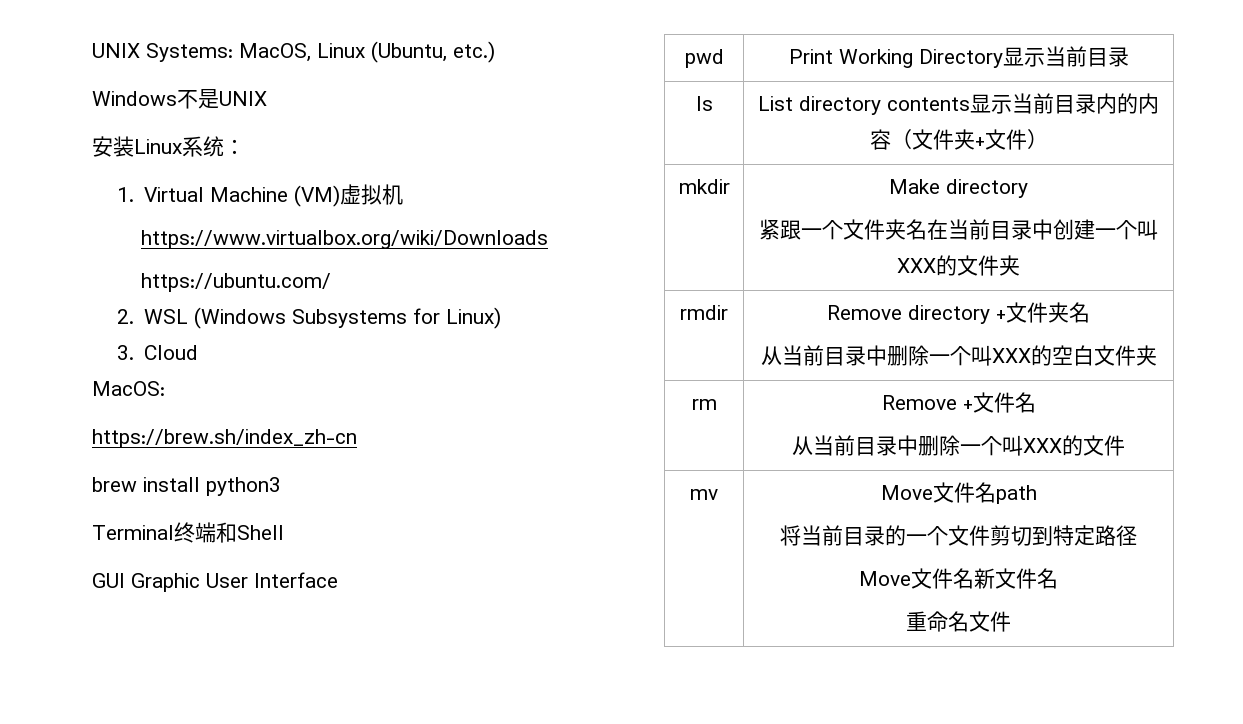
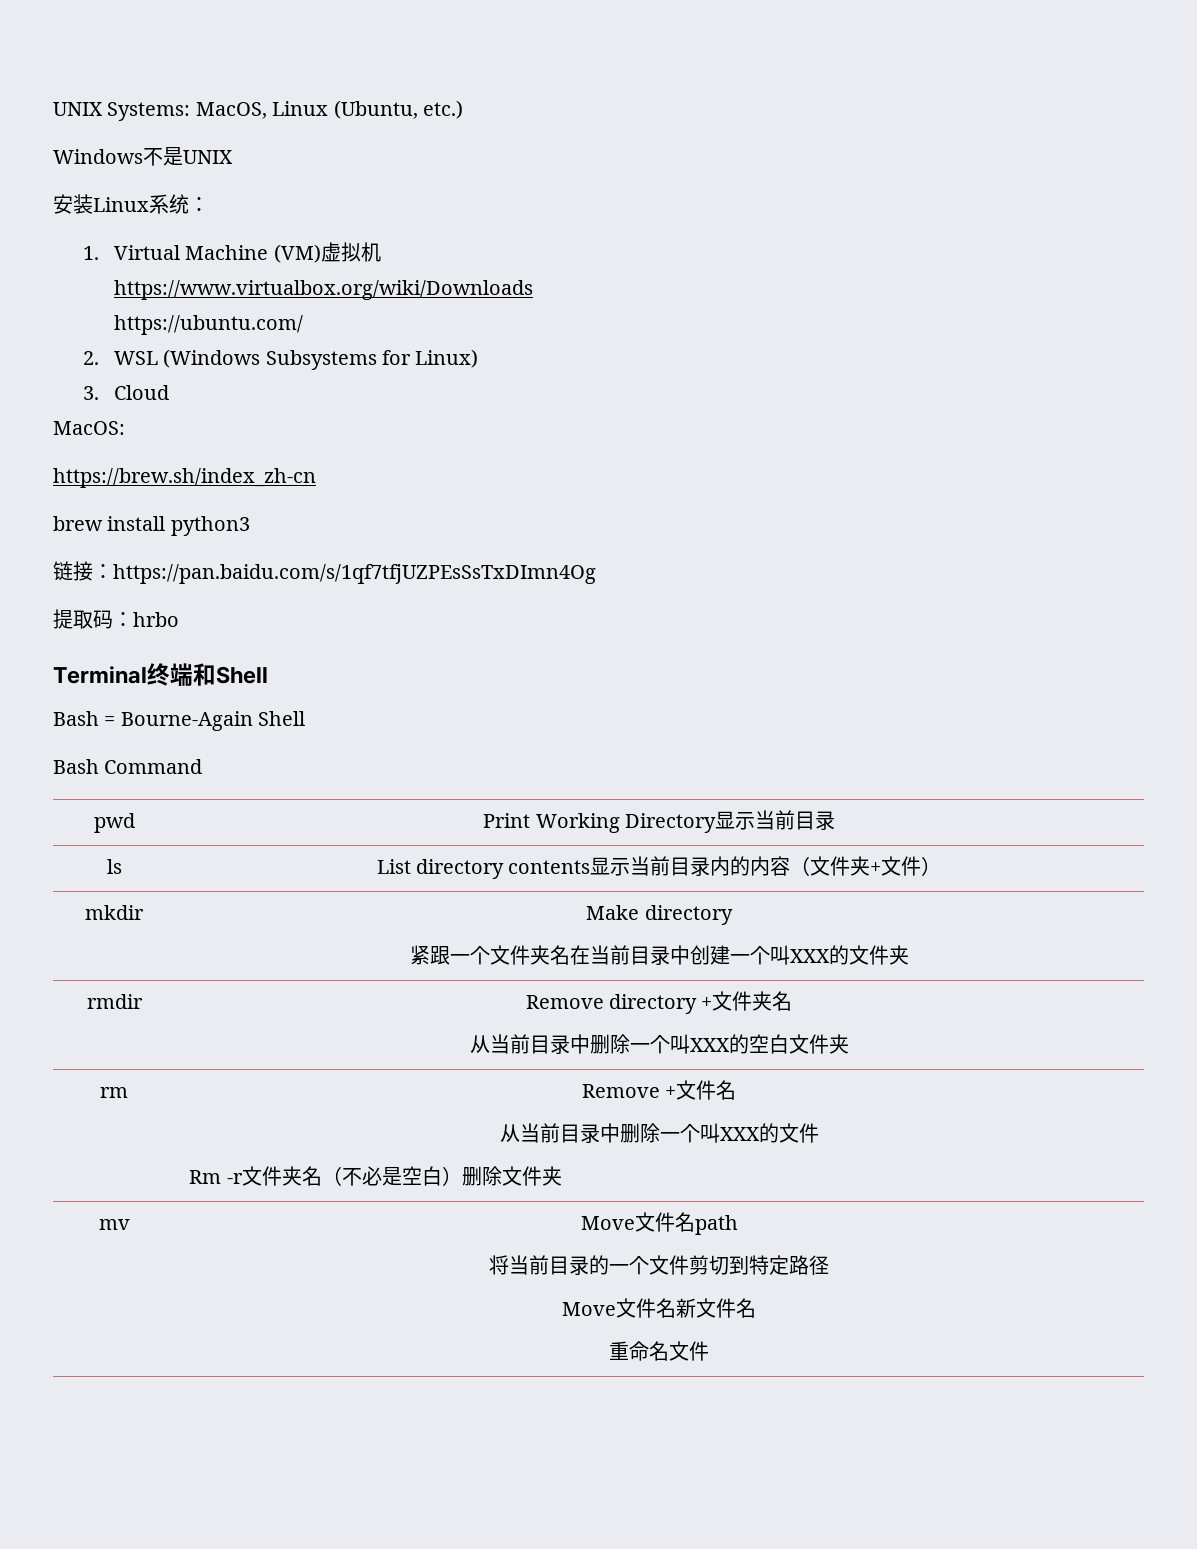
+ 链接：https://pan.baidu.com/s/1qf7tfjUZPEsSsTxDImn4Og
+ 提取码：hrbo
  Terminal终端和Shell
- GUI Graphic User Interface
+ Bash = Bourne-Again Shell
+ Bash Command
  rm | Remove +文件名
  从当前目录中删除一个叫XXX的文件
+ Rm -r文件夹名（不必是空白）删除文件夹

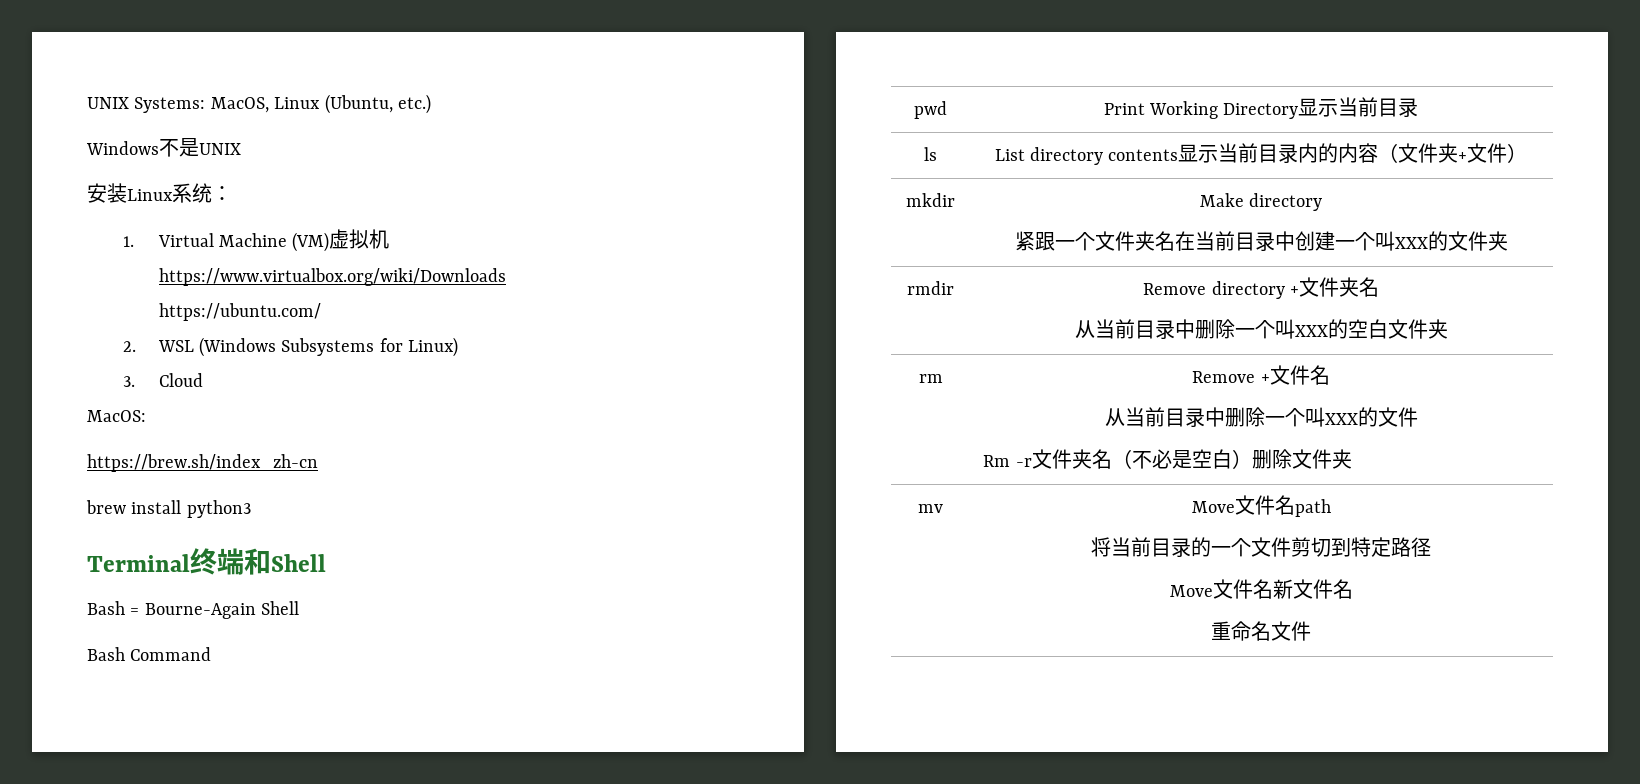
- 链接：https://pan.baidu.com/s/1qf7tfjUZPEsSsTxDImn4Og
- 提取码：hrbo

